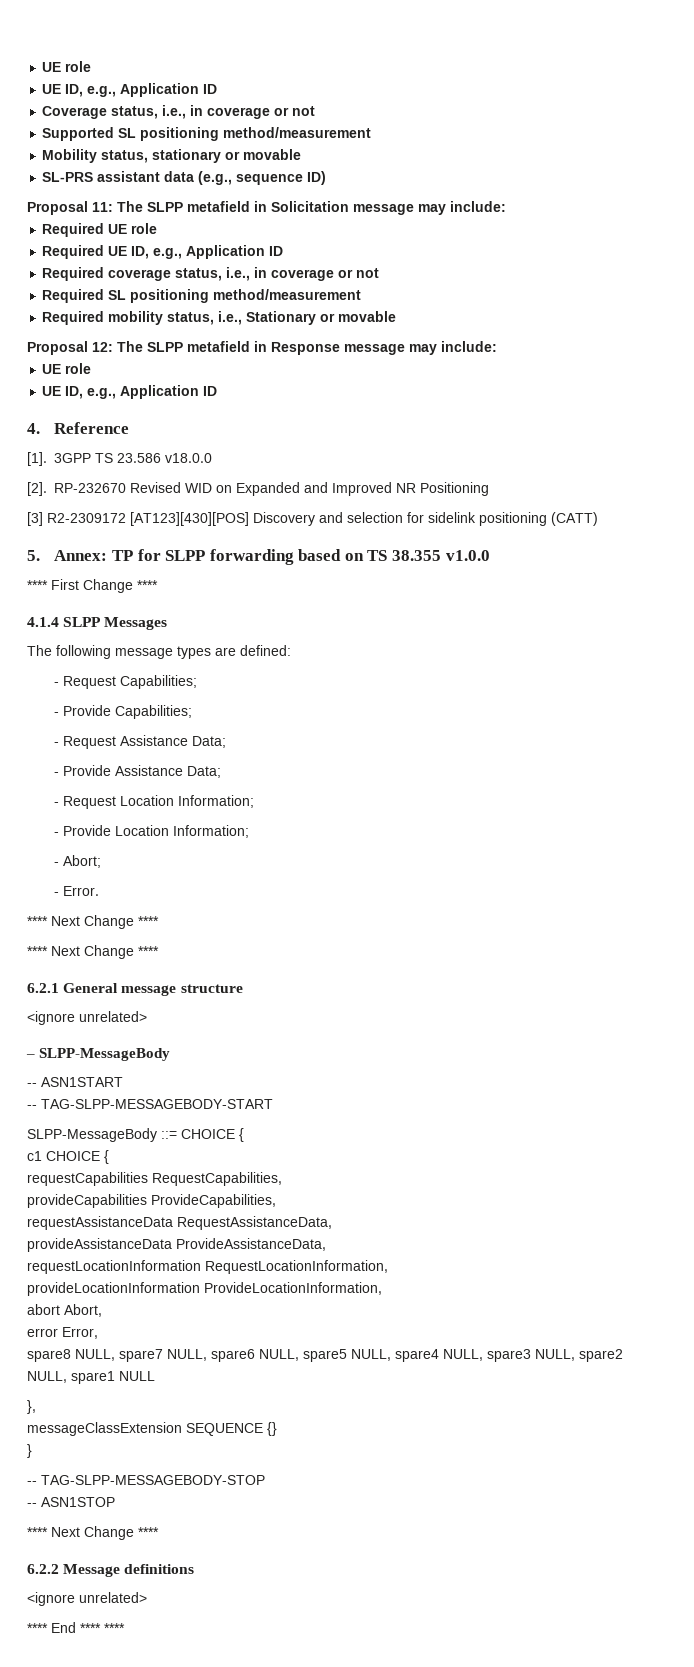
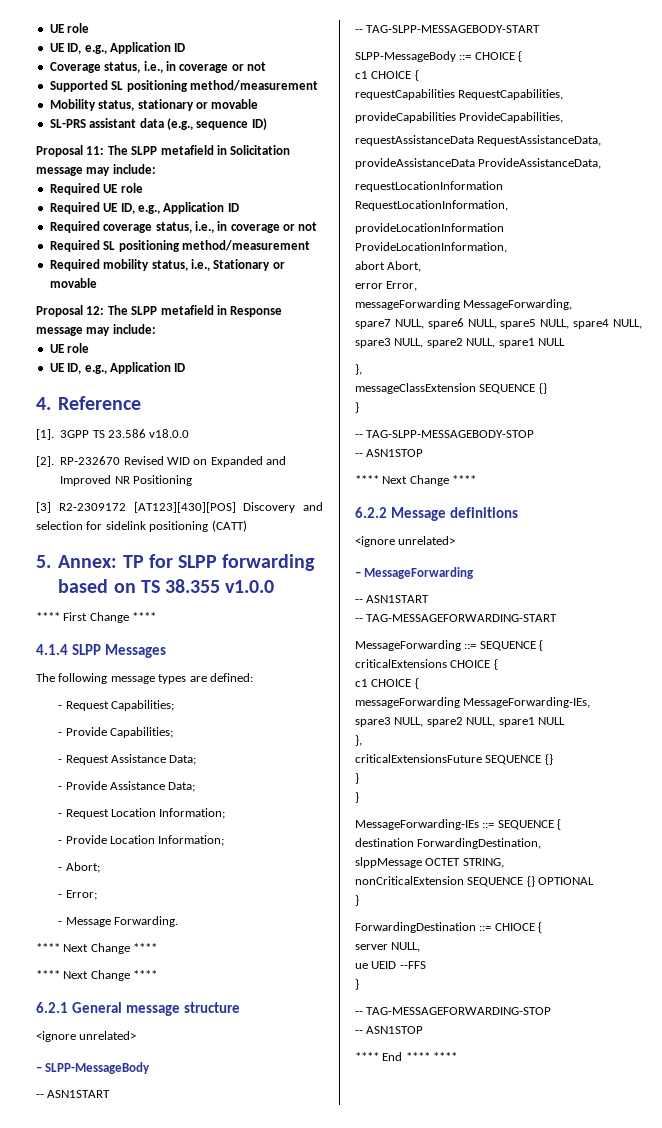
- - Error.
+ - Error;
+ - Message Forwarding.
- spare8 NULL, spare7 NULL, spare6 NULL, spare5 NULL, spare4 NULL, spare3 NULL, spare2 NULL, spare1 NULL
+ messageForwarding MessageForwarding,
+ spare7 NULL, spare6 NULL, spare5 NULL, spare4 NULL, spare3 NULL, spare2 NULL, spare1 NULL
+ – MessageForwarding
+ -- ASN1START
+ -- TAG-MESSAGEFORWARDING-START
+ MessageForwarding ::= SEQUENCE {
+ criticalExtensions CHOICE {
+ c1 CHOICE {
+ messageForwarding MessageForwarding-IEs,
+ spare3 NULL, spare2 NULL, spare1 NULL
+ },
+ criticalExtensionsFuture SEQUENCE {}
+ }
+ }
+ MessageForwarding-IEs ::= SEQUENCE {
+ destination ForwardingDestination,
+ slppMessage OCTET STRING,
+ nonCriticalExtension SEQUENCE {} OPTIONAL
+ }
+ ForwardingDestination ::= CHIOCE {
+ server NULL,
+ ue UEID --FFS
+ }
+ -- TAG-MESSAGEFORWARDING-STOP
+ -- ASN1STOP

